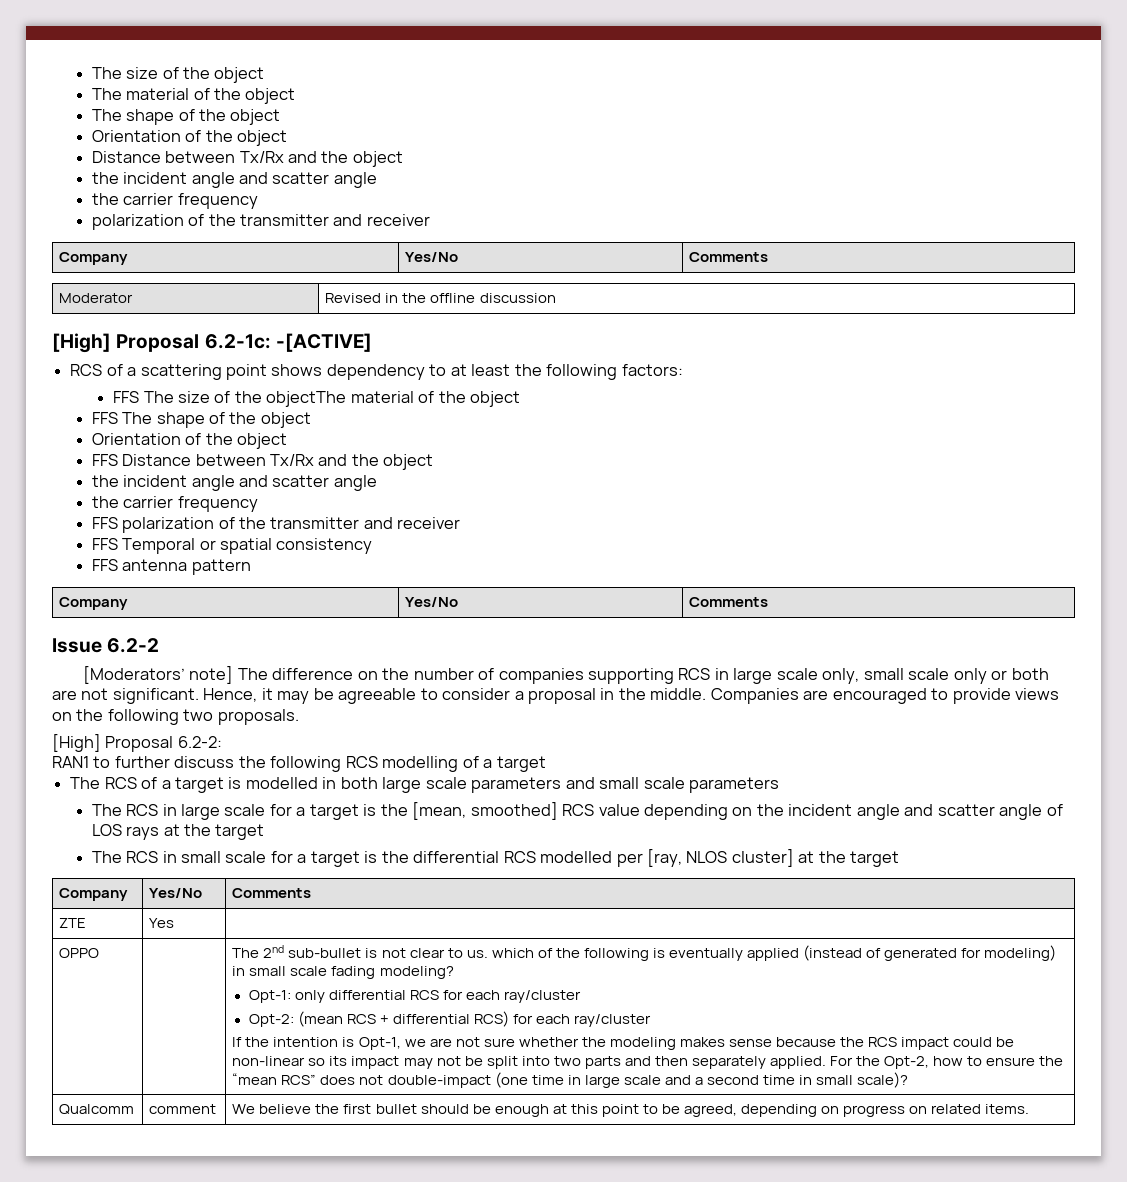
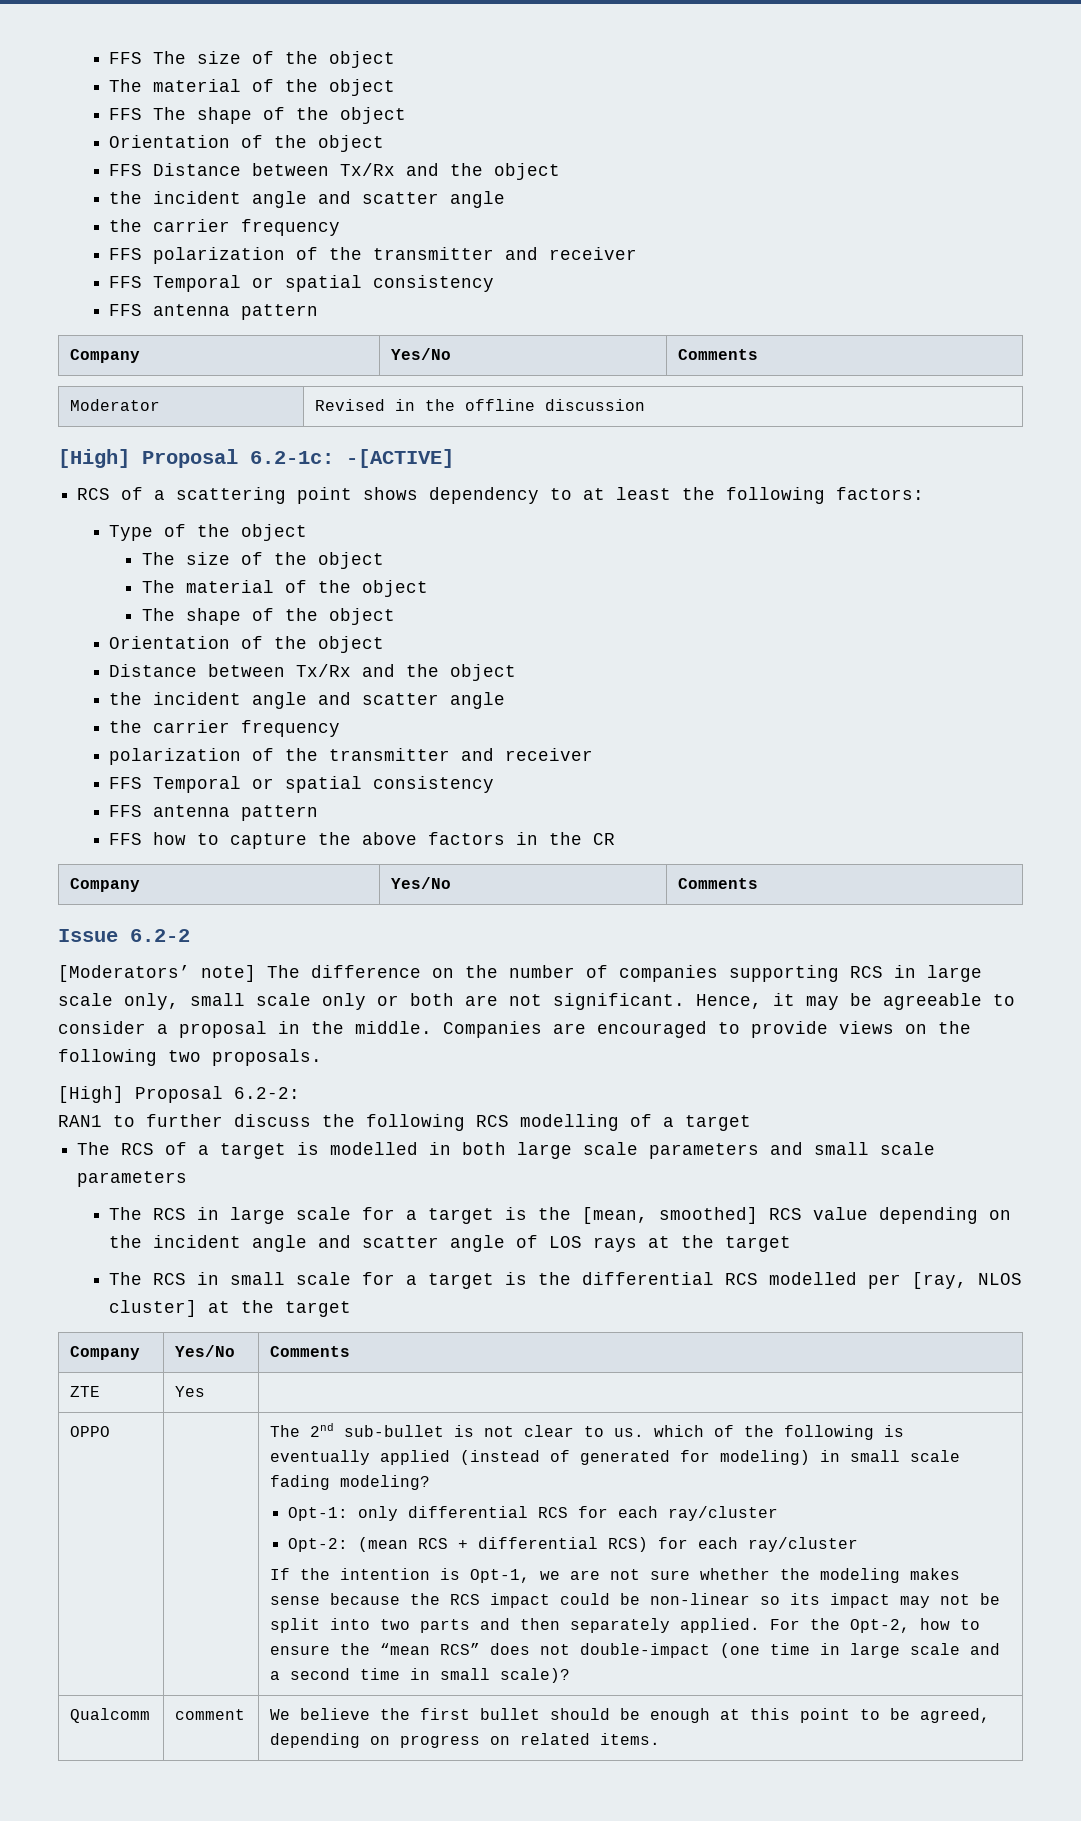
- The size of the object
+ FFS The size of the object
  The material of the object
- The shape of the object
- Orientation of the object
- Distance between Tx/Rx and the object
- the incident angle and scatter angle
- the carrier frequency
- polarization of the transmitter and receiver
- Company | Yes/No | Comments
- Moderator | Revised in the offline discussion
- [High] Proposal 6.2-1c: -[ACTIVE]
- RCS of a scattering point shows dependency to at least the following factors:
- FFS The size of the objectThe material of the object
+ Moderator | Revised in the offline discussion
+ [High] Proposal 6.2-1c: -[ACTIVE]
+ RCS of a scattering point shows dependency to at least the following factors:
+ Type of the object
+ The size of the object
+ The material of the object
+ The shape of the object
+ Orientation of the object
+ Distance between Tx/Rx and the object
+ the incident angle and scatter angle
+ the carrier frequency
+ polarization of the transmitter and receiver
+ FFS Temporal or spatial consistency
+ FFS antenna pattern
+ FFS how to capture the above factors in the CR
+ Company | Yes/No | Comments

